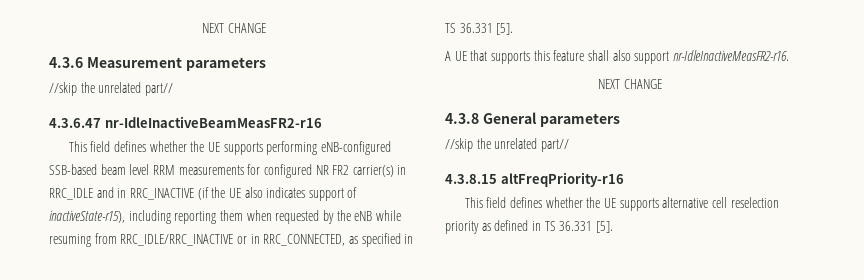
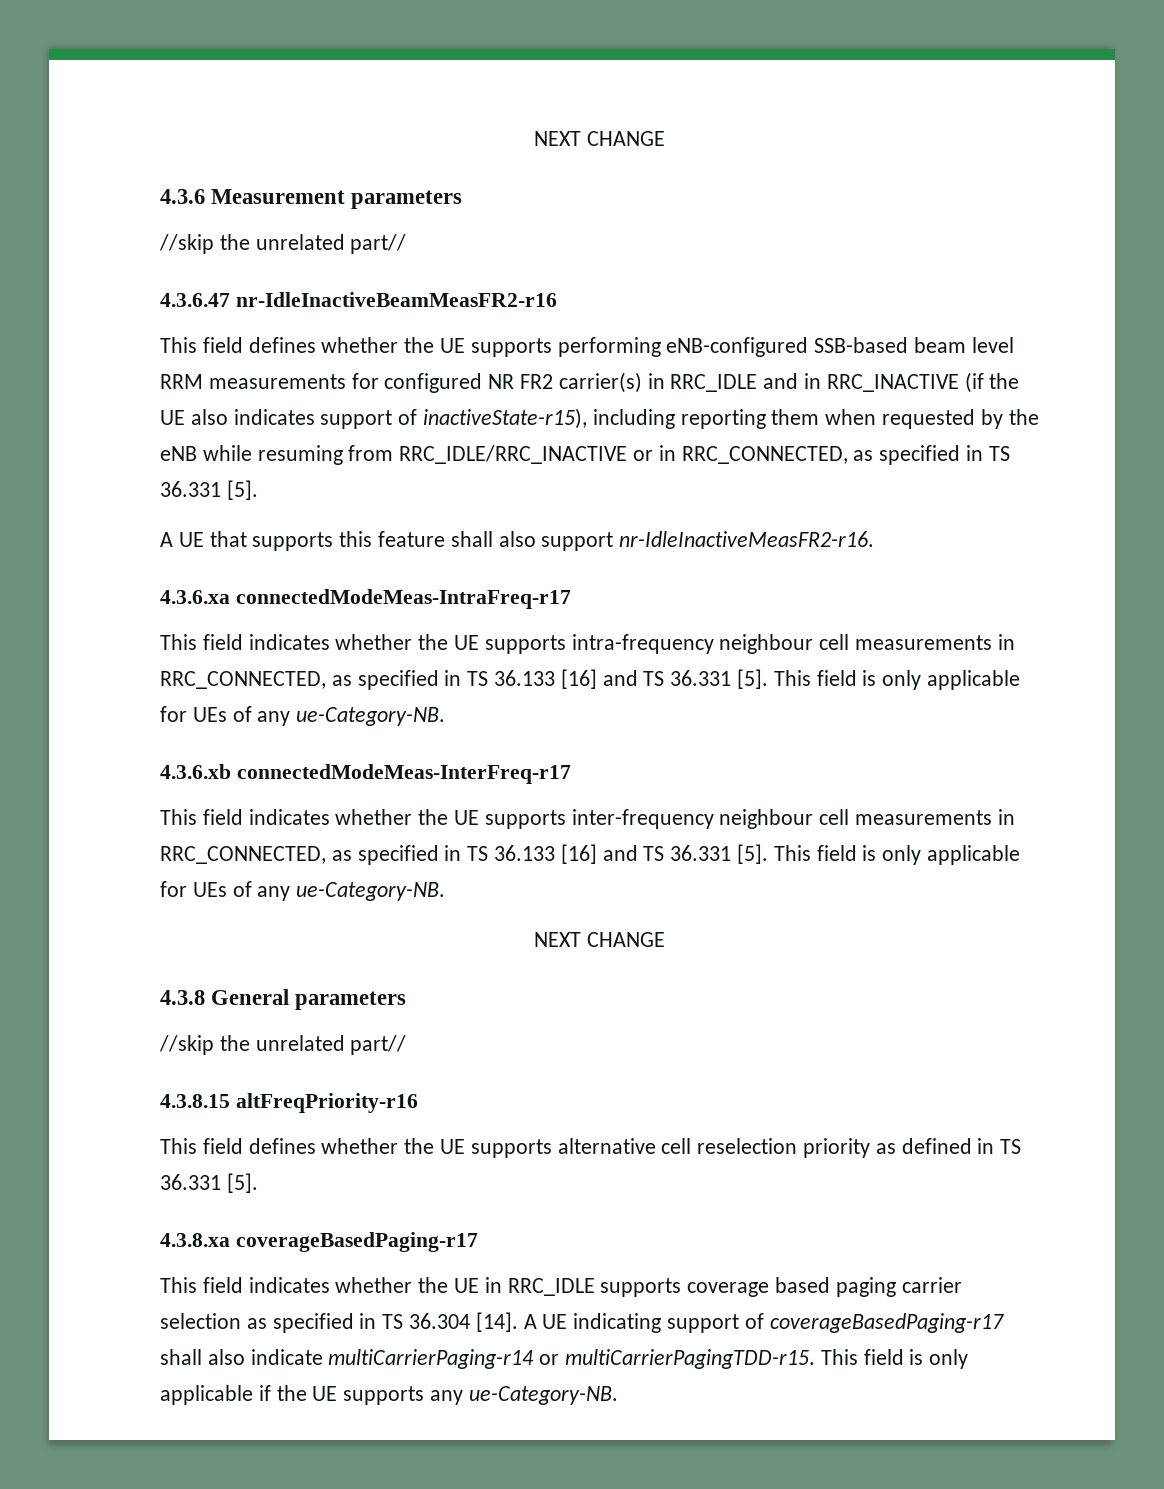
+ 4.3.6.xa connectedModeMeas-IntraFreq-r17
+ This field indicates whether the UE supports intra-frequency neighbour cell measurements in RRC_CONNECTED, as specified in TS 36.133 [16] and TS 36.331 [5]. This field is only applicable for UEs of any ue-Category-NB.
+ 4.3.6.xb connectedModeMeas-InterFreq-r17
+ This field indicates whether the UE supports inter-frequency neighbour cell measurements in RRC_CONNECTED, as specified in TS 36.133 [16] and TS 36.331 [5]. This field is only applicable for UEs of any ue-Category-NB.
+ 4.3.8.xa coverageBasedPaging-r17
+ This field indicates whether the UE in RRC_IDLE supports coverage based paging carrier selection as specified in TS 36.304 [14]. A UE indicating support of coverageBasedPaging-r17 shall also indicate multiCarrierPaging-r14 or multiCarrierPagingTDD-r15. This field is only applicable if the UE supports any ue-Category-NB.

